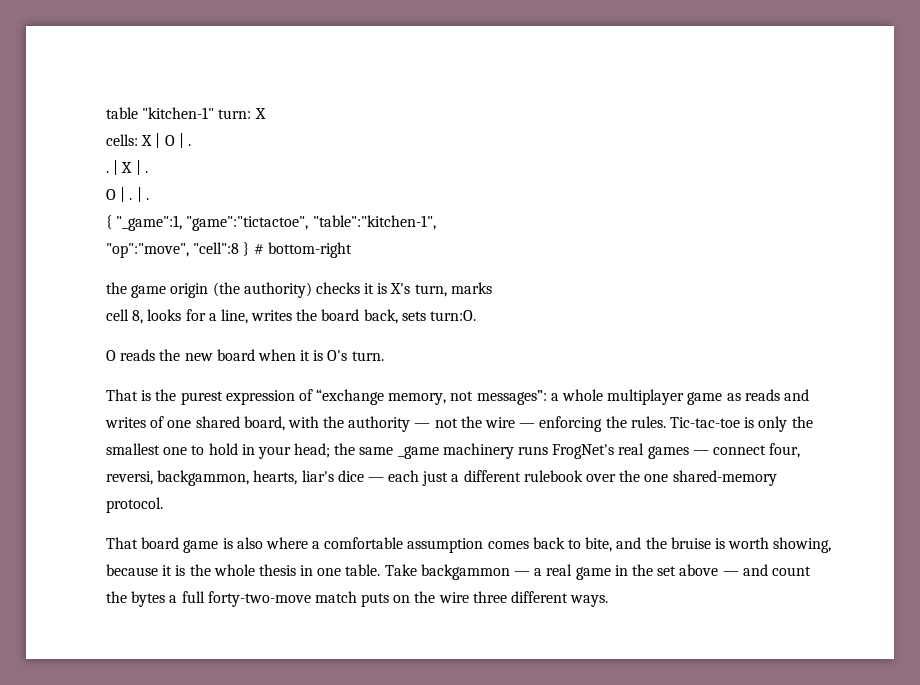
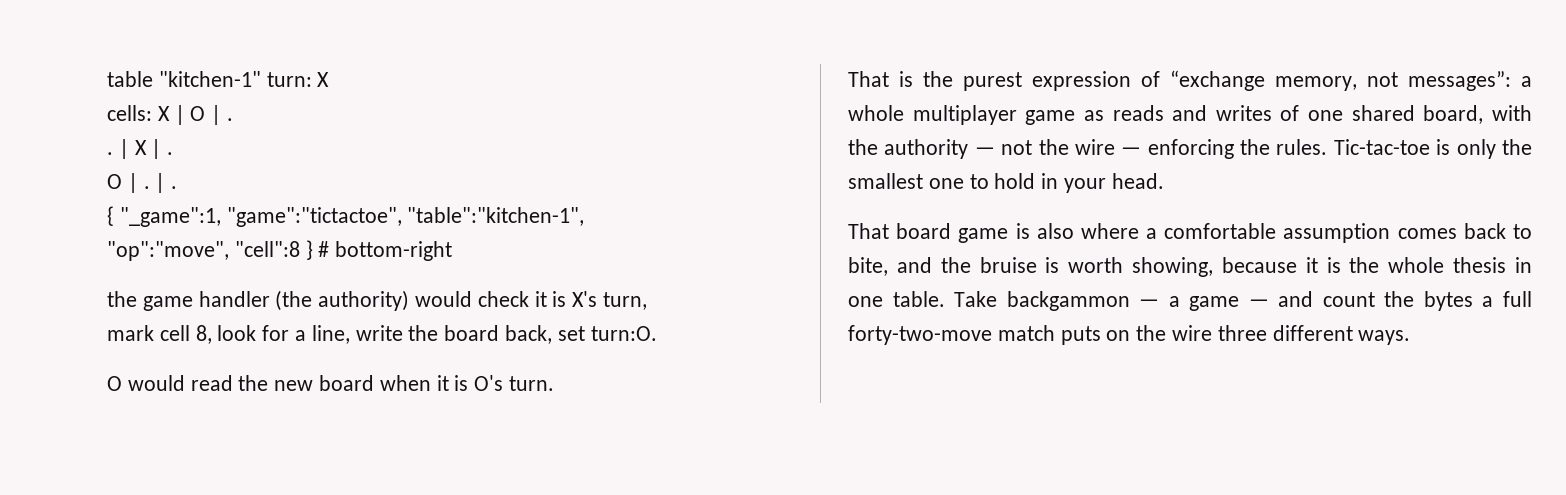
- the game origin (the authority) checks it is X's turn, marks
- cell 8, looks for a line, writes the board back, sets turn:O.
+ the game handler (the authority) would check it is X's turn,
+ mark cell 8, look for a line, write the board back, set turn:O.
- O reads the new board when it is O's turn.
+ O would read the new board when it is O's turn.
- Tic-tac-toe is only the smallest one to hold in your head; the same _game machinery runs FrogNet's real games — connect four, reversi, backgammon, hearts, liar's dice — each just a different rulebook over the one shared-memory protocol.
+ Tic-tac-toe is only the smallest one to hold in your head.
- Take backgammon — a real game in the set above — and count the bytes a full forty-two-move match puts on the wire three different ways.
+ Take backgammon — a game — and count the bytes a full forty-two-move match puts on the wire three different ways.

